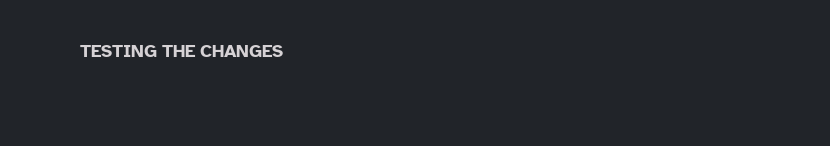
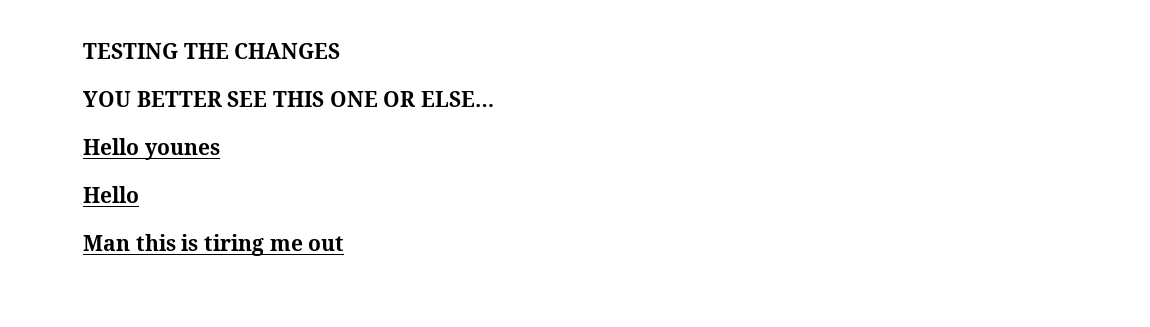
+ YOU BETTER SEE THIS ONE OR ELSE…
+ Hello younes
+ Hello
+ Man this is tiring me out

